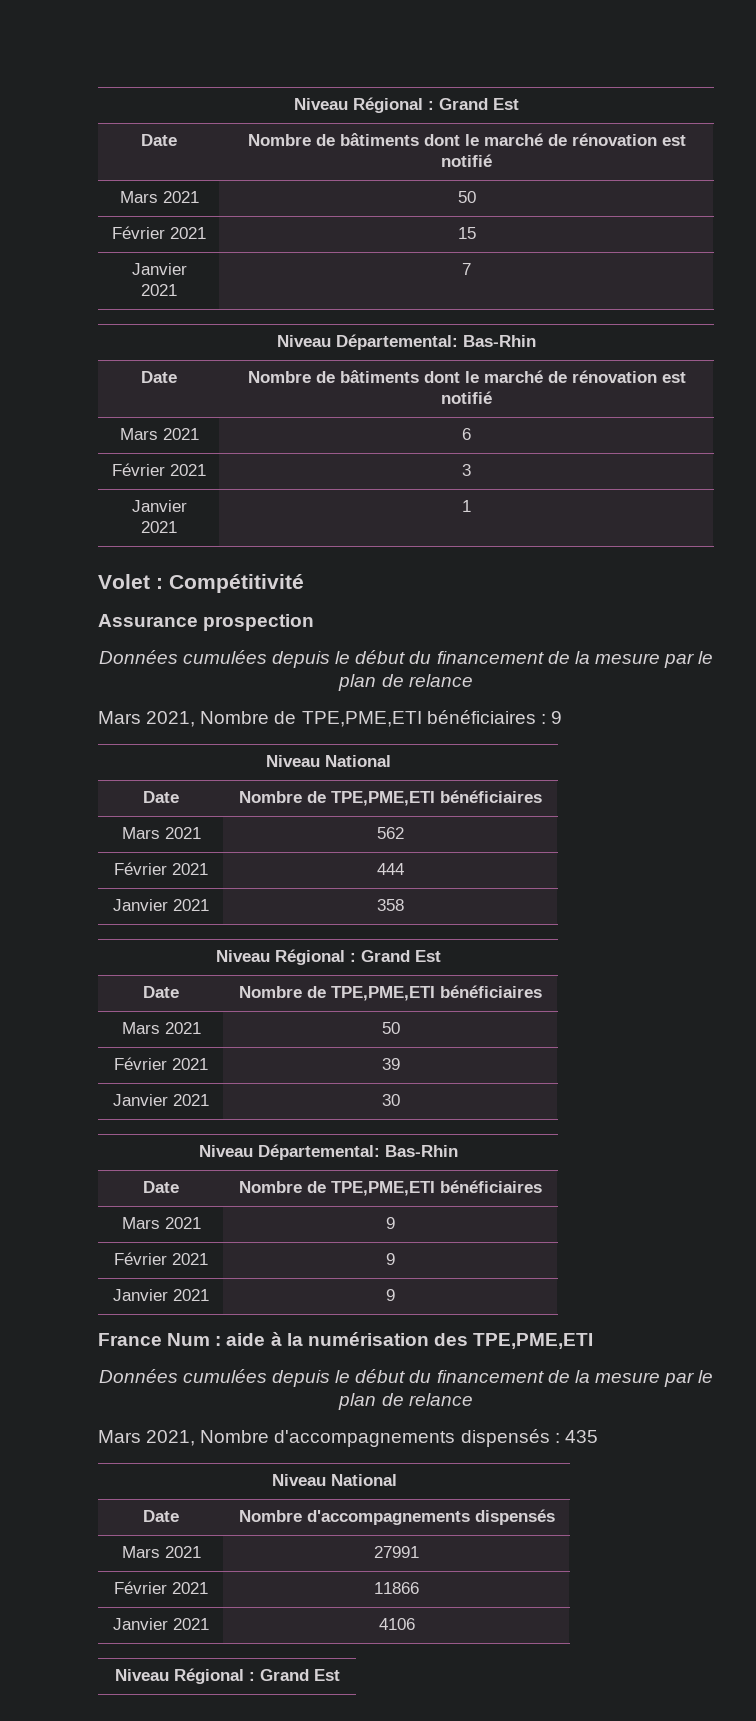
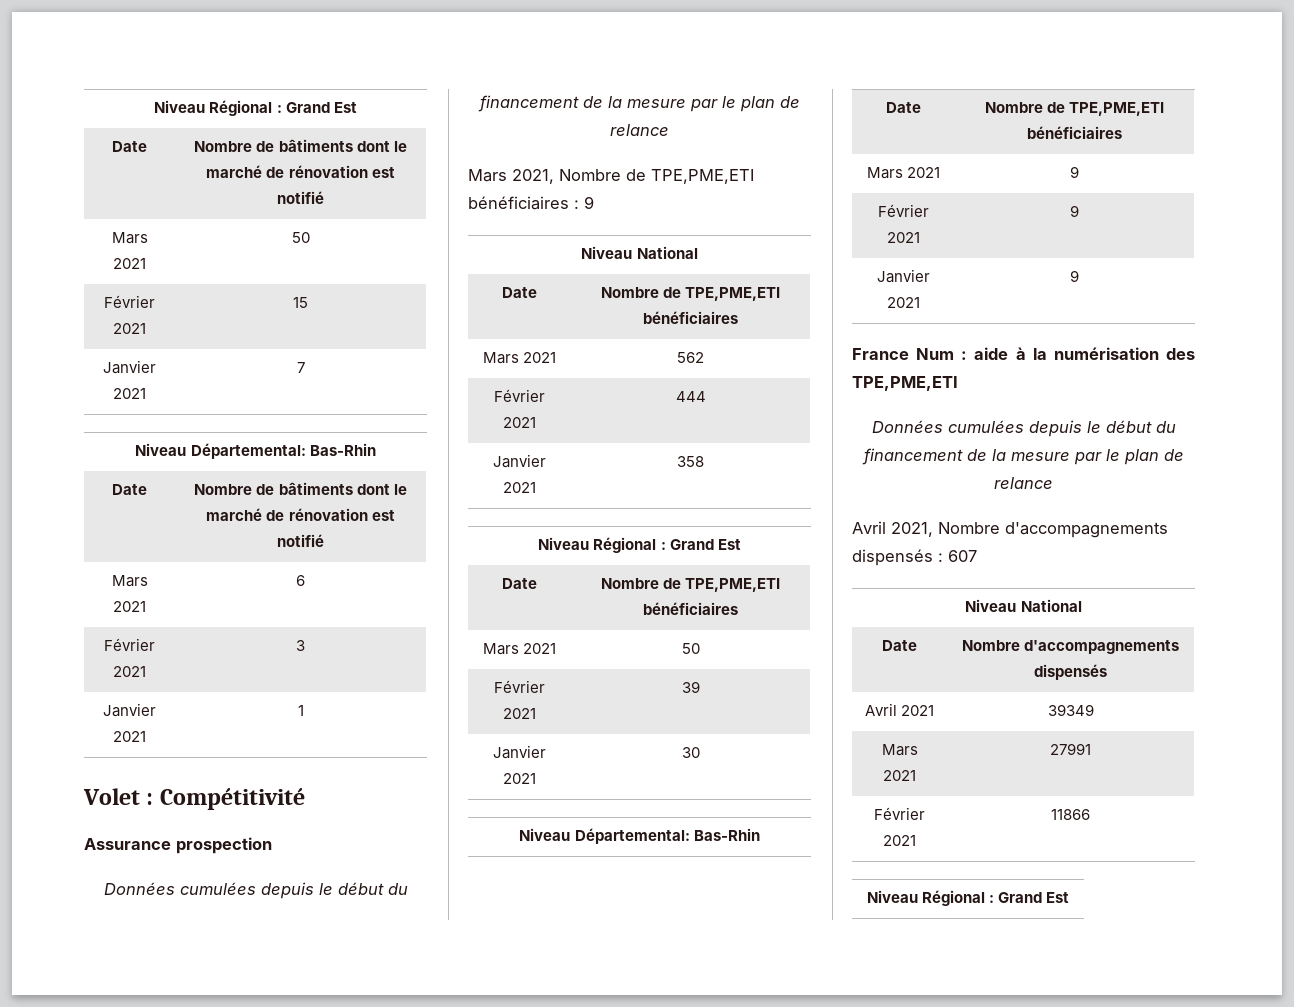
- Mars 2021, Nombre d'accompagnements dispensés : 435
+ Avril 2021, Nombre d'accompagnements dispensés : 607
+ Avril 2021 | 39349
- Janvier 2021 | 4106

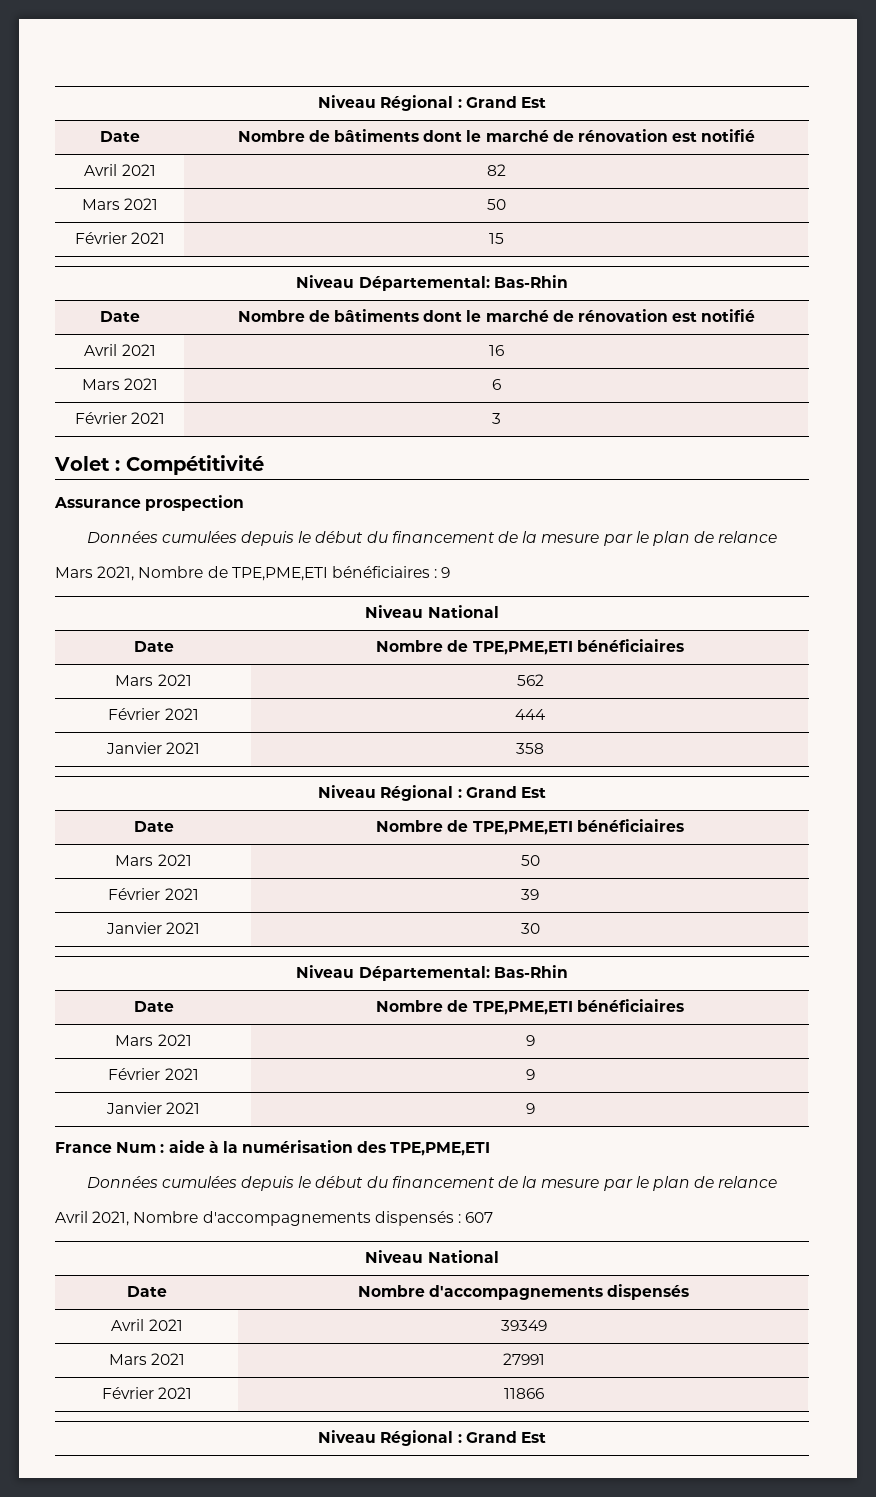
+ Avril 2021 | 82
- Janvier 2021 | 7
+ Avril 2021 | 16
- Janvier 2021 | 1

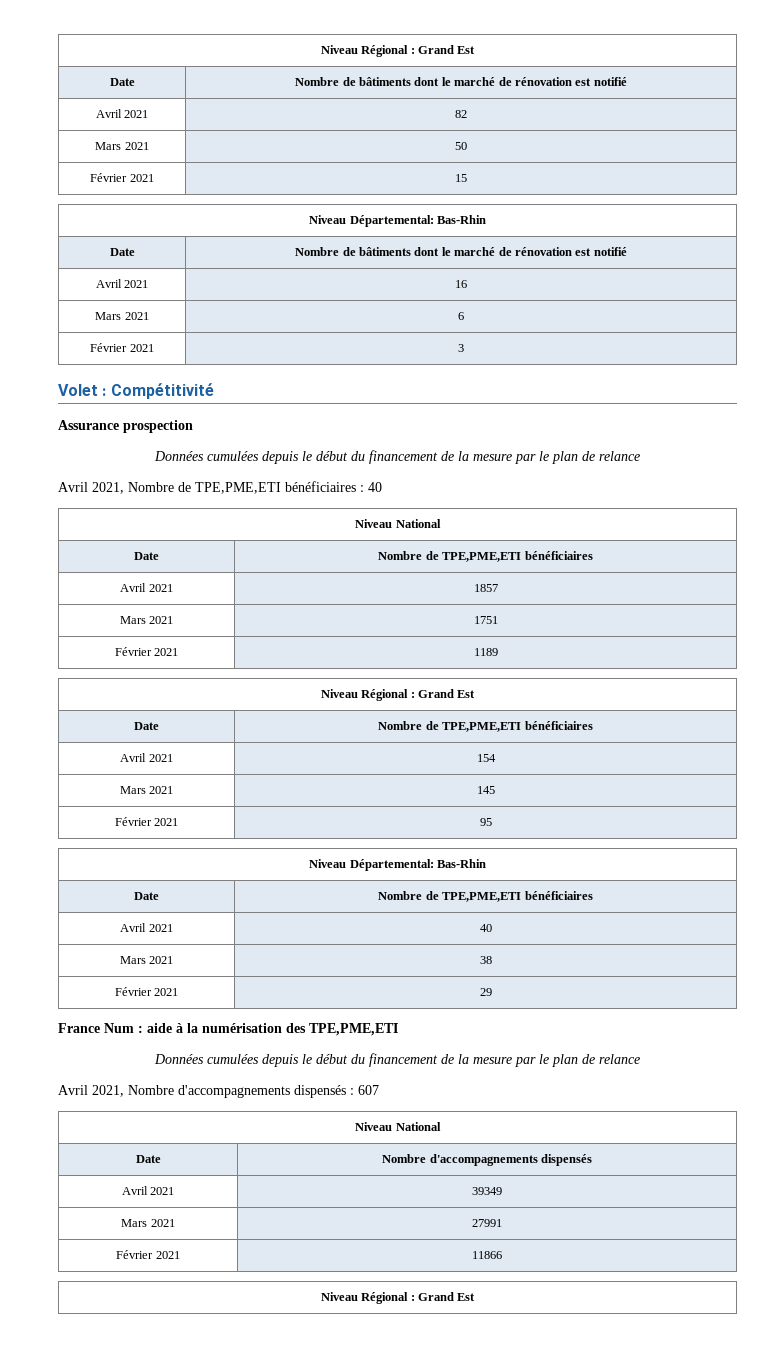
- Mars 2021, Nombre de TPE,PME,ETI bénéficiaires : 9
+ Avril 2021, Nombre de TPE,PME,ETI bénéficiaires : 40
- Mars 2021 | 562
- Février 2021 | 444
- Janvier 2021 | 358
+ Avril 2021 | 1857
+ Mars 2021 | 1751
+ Février 2021 | 1189
  Niveau Régional : Grand Est
  Date | Nombre de TPE,PME,ETI bénéficiaires
- Mars 2021 | 50
- Février 2021 | 39
- Janvier 2021 | 30
+ Avril 2021 | 154
+ Mars 2021 | 145
+ Février 2021 | 95
- Mars 2021 | 9
- Février 2021 | 9
- Janvier 2021 | 9
+ Avril 2021 | 40
+ Mars 2021 | 38
+ Février 2021 | 29

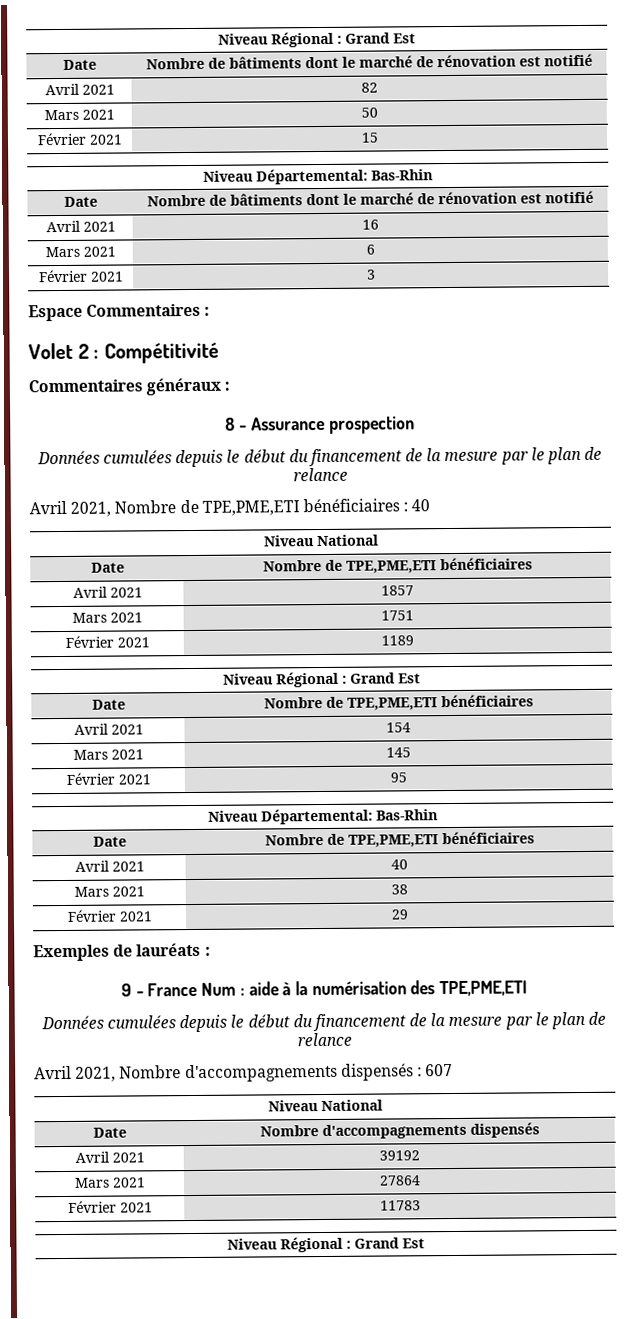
+ Espace Commentaires :
- Volet : Compétitivité
+ Volet 2 : Compétitivité
- Assurance prospection
+ Commentaires généraux :
+ 8 - Assurance prospection
- France Num : aide à la numérisation des TPE,PME,ETI
+ Exemples de lauréats :
+ 9 - France Num : aide à la numérisation des TPE,PME,ETI
- Avril 2021 | 39349
- Mars 2021 | 27991
- Février 2021 | 11866
+ Avril 2021 | 39192
+ Mars 2021 | 27864
+ Février 2021 | 11783

